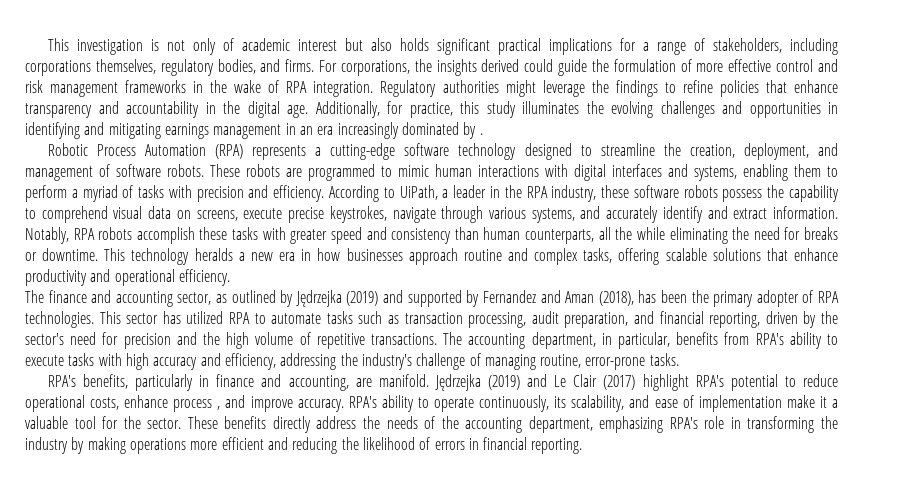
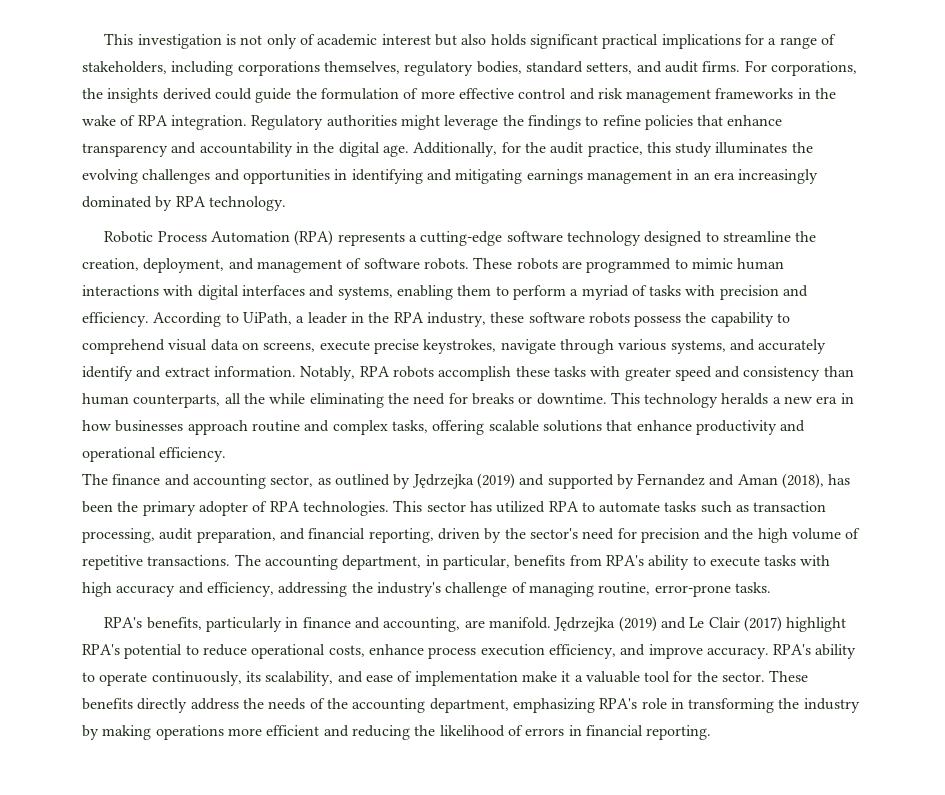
- This investigation is not only of academic interest but also holds significant practical implications for a range of stakeholders, including corporations themselves, regulatory bodies, and firms.
+ This investigation is not only of academic interest but also holds significant practical implications for a range of stakeholders, including corporations themselves, regulatory bodies, standard setters, and audit firms.
- Additionally, for practice, this study illuminates the evolving challenges and opportunities in identifying and mitigating earnings management in an era increasingly dominated by .
+ Additionally, for the audit practice, this study illuminates the evolving challenges and opportunities in identifying and mitigating earnings management in an era increasingly dominated by RPA technology.
- Jędrzejka (2019) and Le Clair (2017) highlight RPA's potential to reduce operational costs, enhance process , and improve accuracy.
+ Jędrzejka (2019) and Le Clair (2017) highlight RPA's potential to reduce operational costs, enhance process execution efficiency, and improve accuracy.

